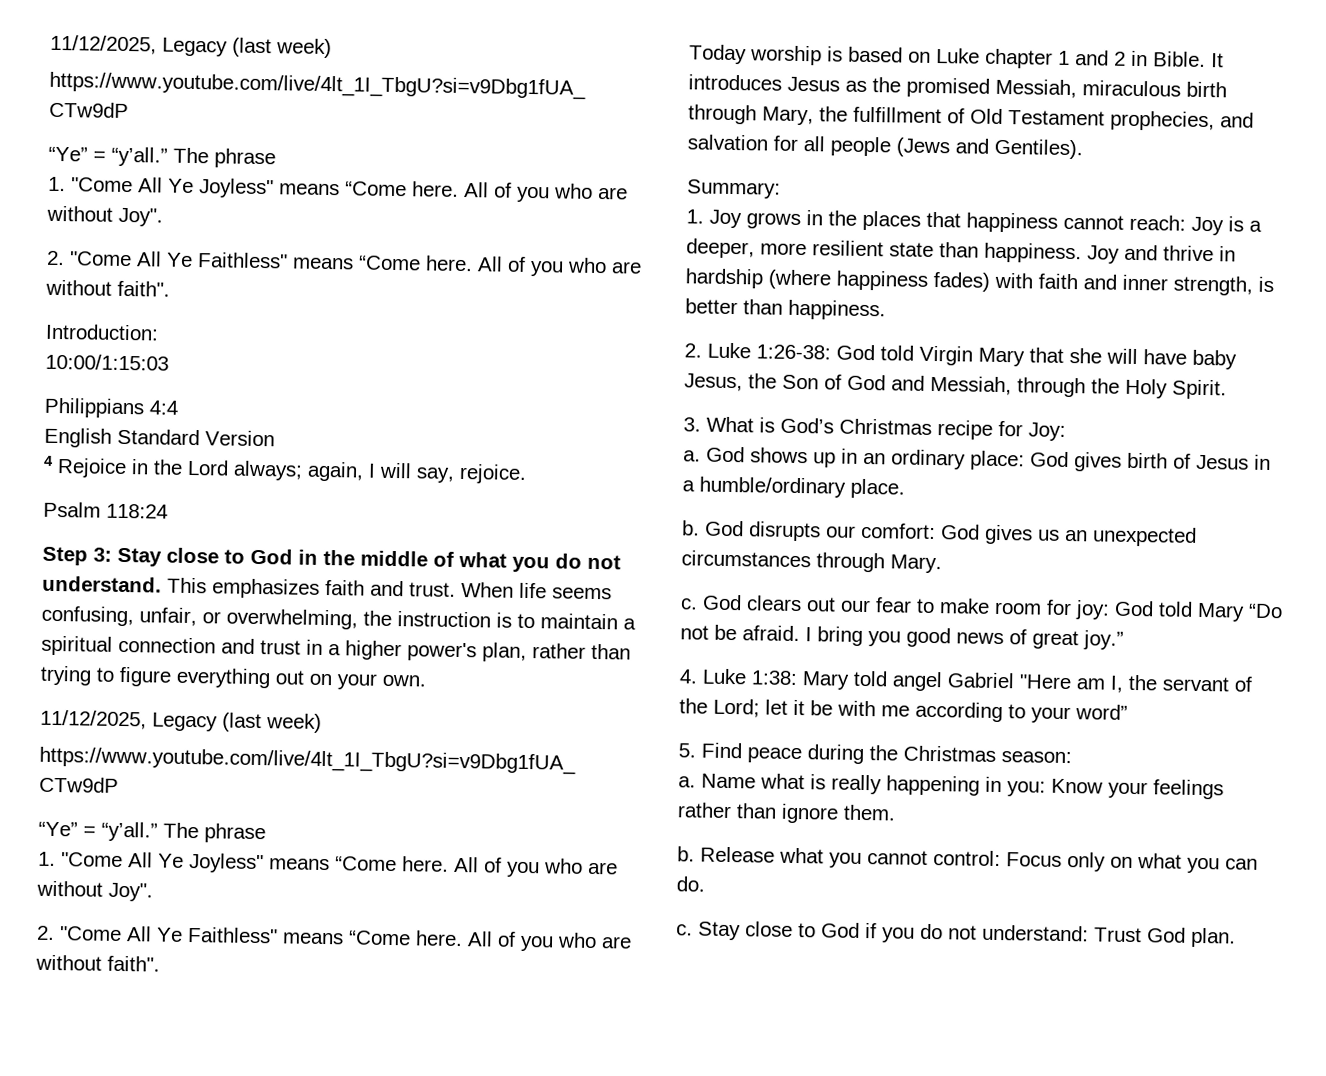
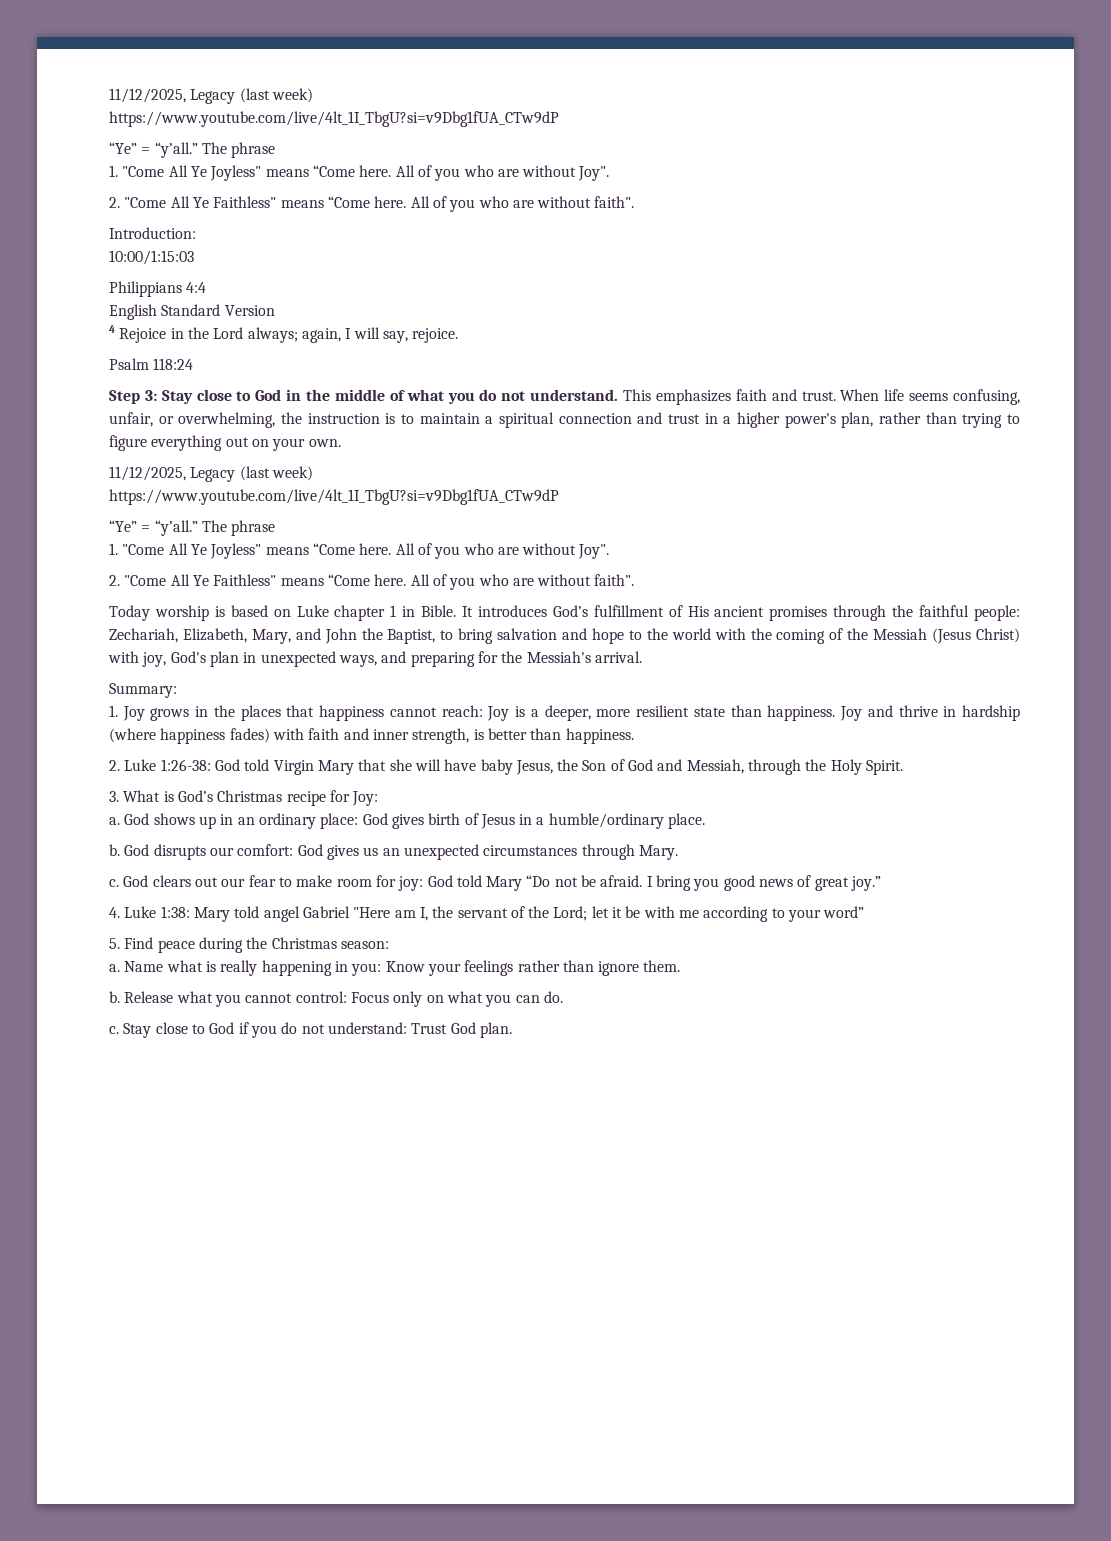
- Today worship is based on Luke chapter 1 and 2 in Bible.
+ Today worship is based on Luke chapter 1 in Bible.
- It introduces Jesus as the promised Messiah, miraculous birth through Mary, the fulfillment of Old Testament prophecies, and salvation for all people (Jews and Gentiles).
+ It introduces God’s fulfillment of His ancient promises through the faithful people: Zechariah, Elizabeth, Mary, and John the Baptist, to bring salvation and hope to the world with the coming of the Messiah (Jesus Christ) with joy, God's plan in unexpected ways, and preparing for the Messiah's arrival.

